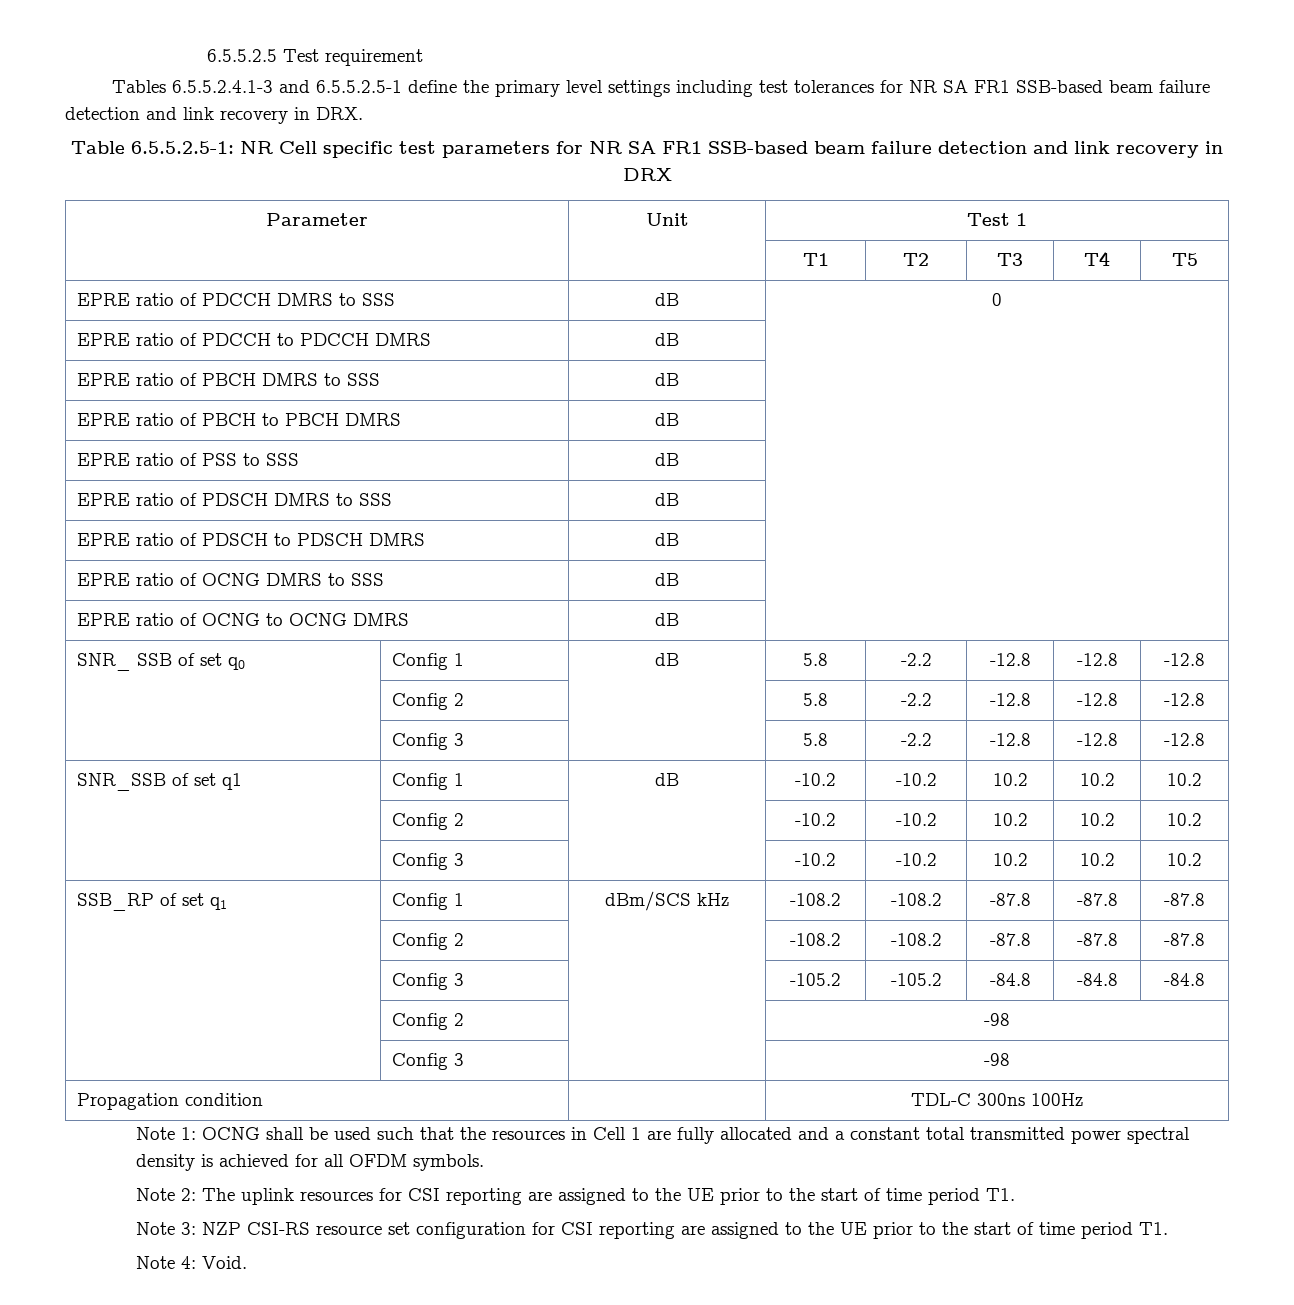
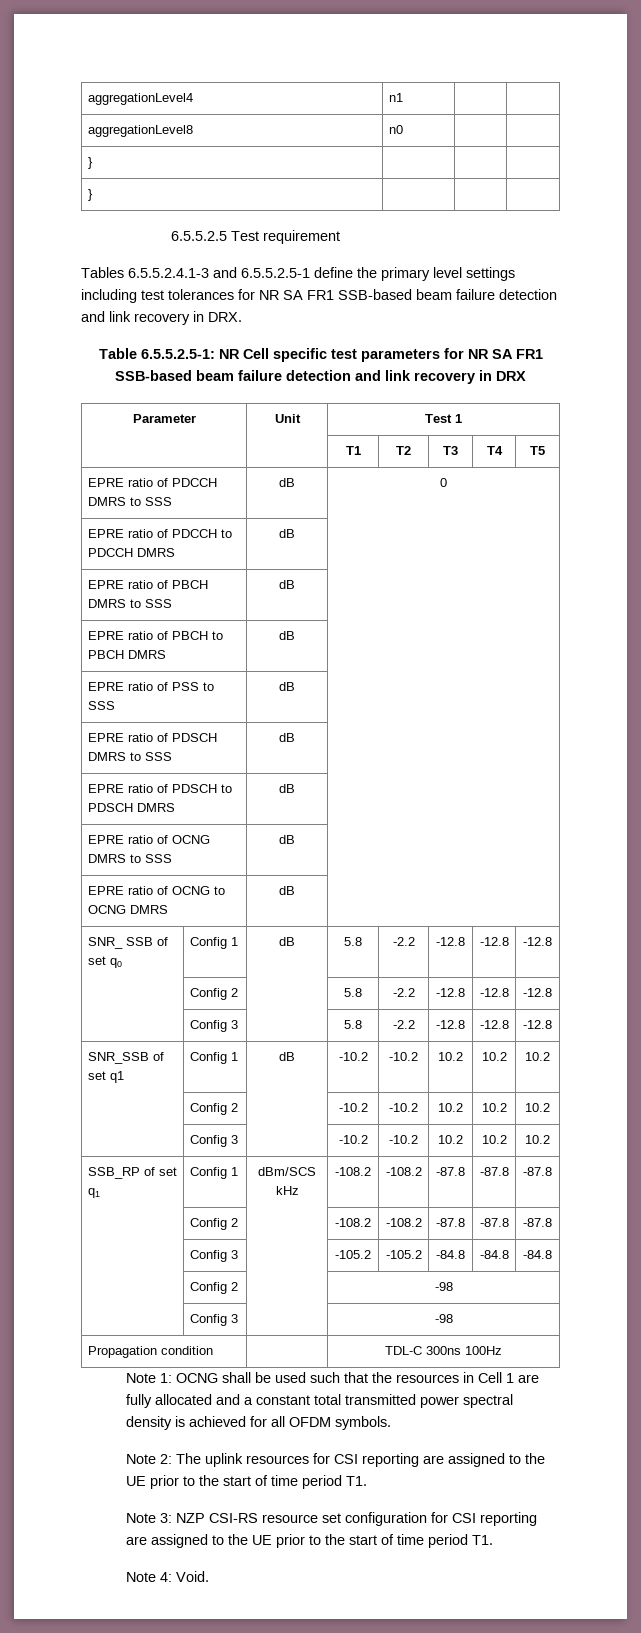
+ aggregationLevel4 | n1 | |
+ aggregationLevel8 | n0 | |
+ } | | |
+ } | | |

